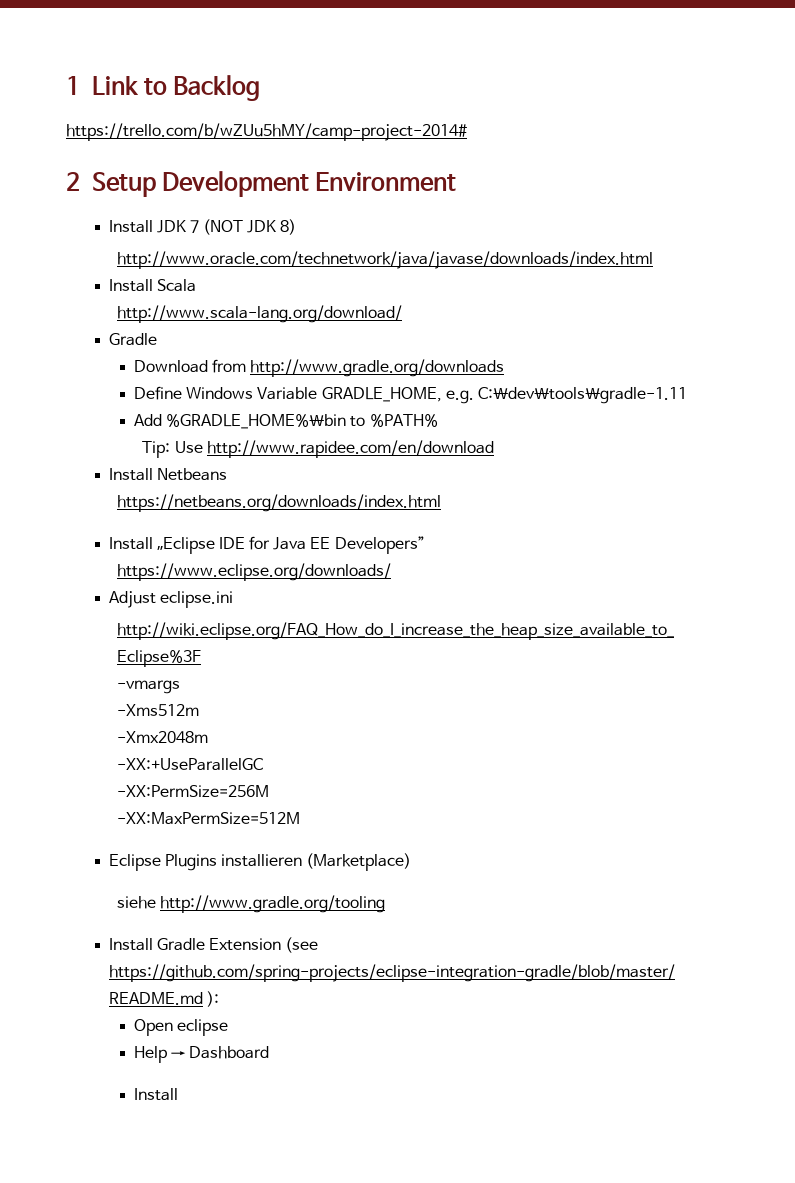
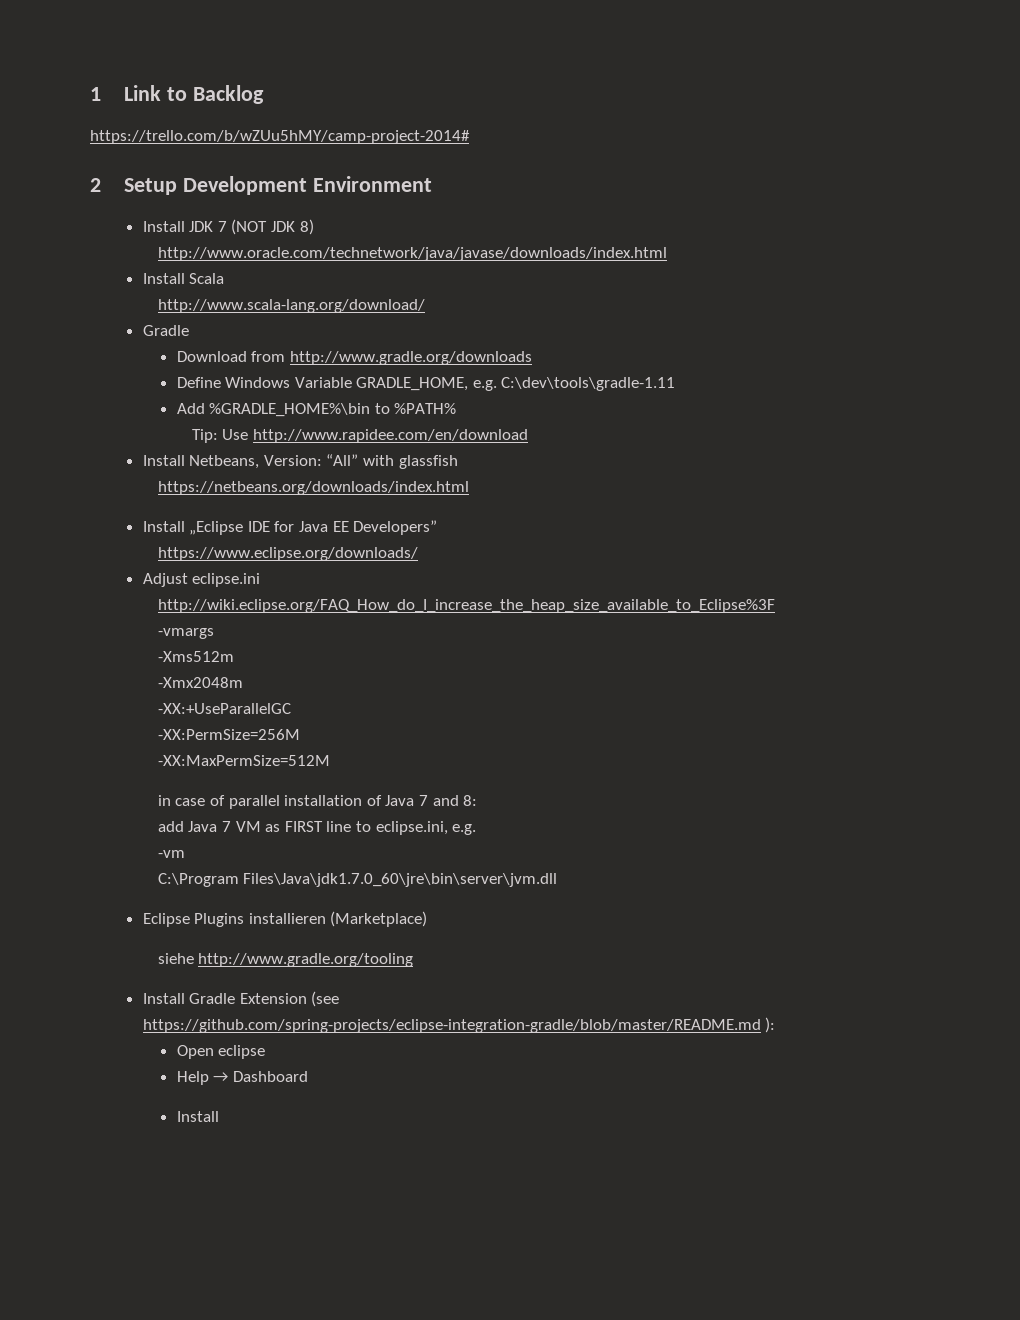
- Install Netbeans
+ Install Netbeans, Version: “All” with glassfish
+ in case of parallel installation of Java 7 and 8:
+ add Java 7 VM as FIRST line to eclipse.ini, e.g.
+ -vm
+ C:\Program Files\Java\jdk1.7.0_60\jre\bin\server\jvm.dll

